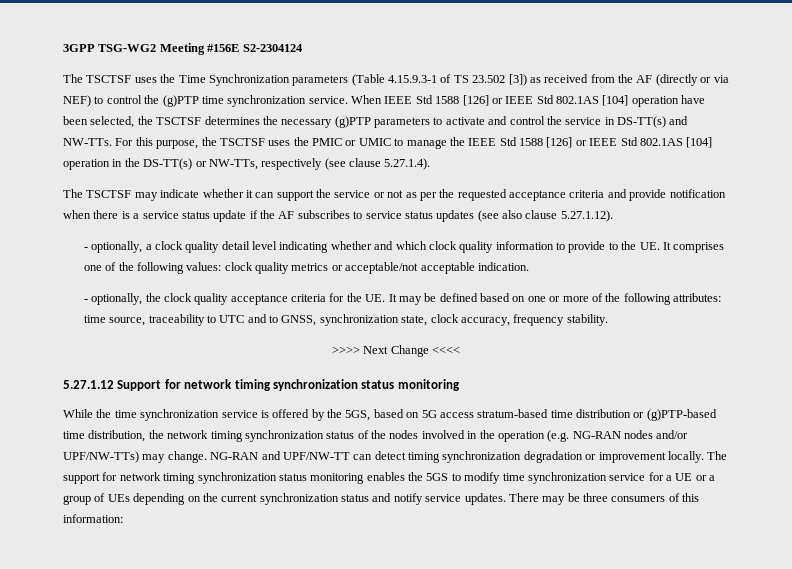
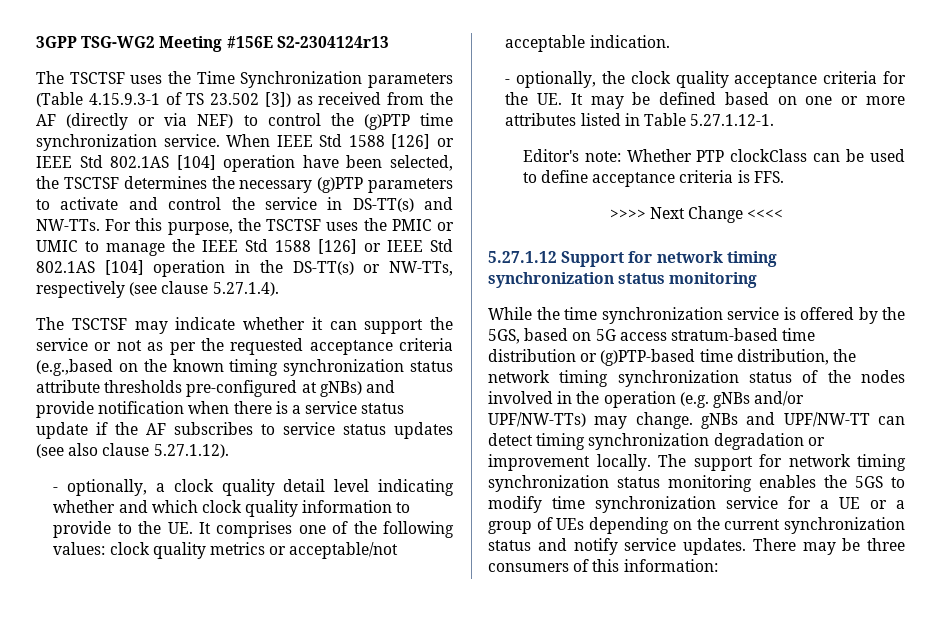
- 3GPP TSG-WG2 Meeting #156E S2-2304124
+ 3GPP TSG-WG2 Meeting #156E S2-2304124r13
- The TSCTSF may indicate whether it can support the service or not as per the requested acceptance criteria and provide notification when there is a service status update if the AF subscribes to service status updates (see also clause 5.27.1.12).
+ The TSCTSF may indicate whether it can support the service or not as per the requested acceptance criteria (e.g.,based on the known timing synchronization status attribute thresholds pre-configured at gNBs) and provide notification when there is a service status update if the AF subscribes to service status updates (see also clause 5.27.1.12).
- - optionally, the clock quality acceptance criteria for the UE. It may be defined based on one or more of the following attributes: time source, traceability to UTC and to GNSS, synchronization state, clock accuracy, frequency stability.
+ - optionally, the clock quality acceptance criteria for the UE. It may be defined based on one or more attributes listed in Table 5.27.1.12-1.
+ Editor's note: Whether PTP clockClass can be used to define acceptance criteria is FFS.
- While the time synchronization service is offered by the 5GS, based on 5G access stratum-based time distribution or (g)PTP-based time distribution, the network timing synchronization status of the nodes involved in the operation (e.g. NG-RAN nodes and/or UPF/NW-TTs) may change. NG-RAN and UPF/NW-TT can detect timing synchronization degradation or improvement locally.
+ While the time synchronization service is offered by the 5GS, based on 5G access stratum-based time distribution or (g)PTP-based time distribution, the network timing synchronization status of the nodes involved in the operation (e.g. gNBs and/or UPF/NW-TTs) may change. gNBs and UPF/NW-TT can detect timing synchronization degradation or improvement locally.

